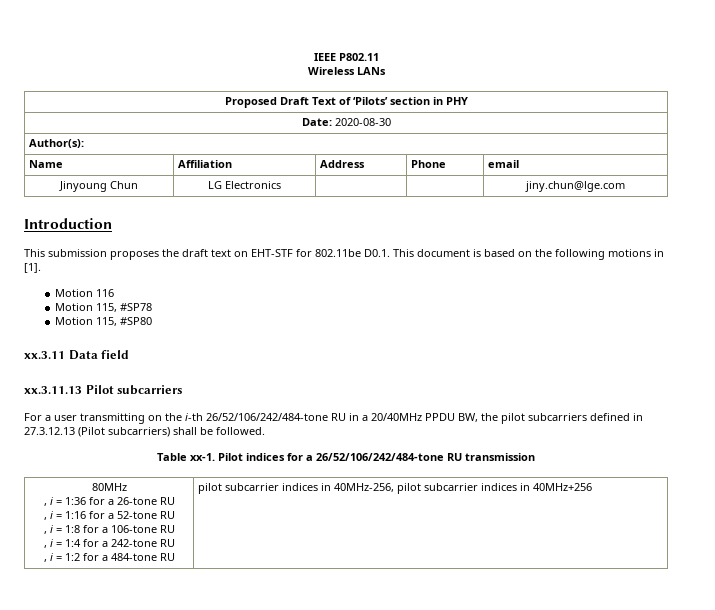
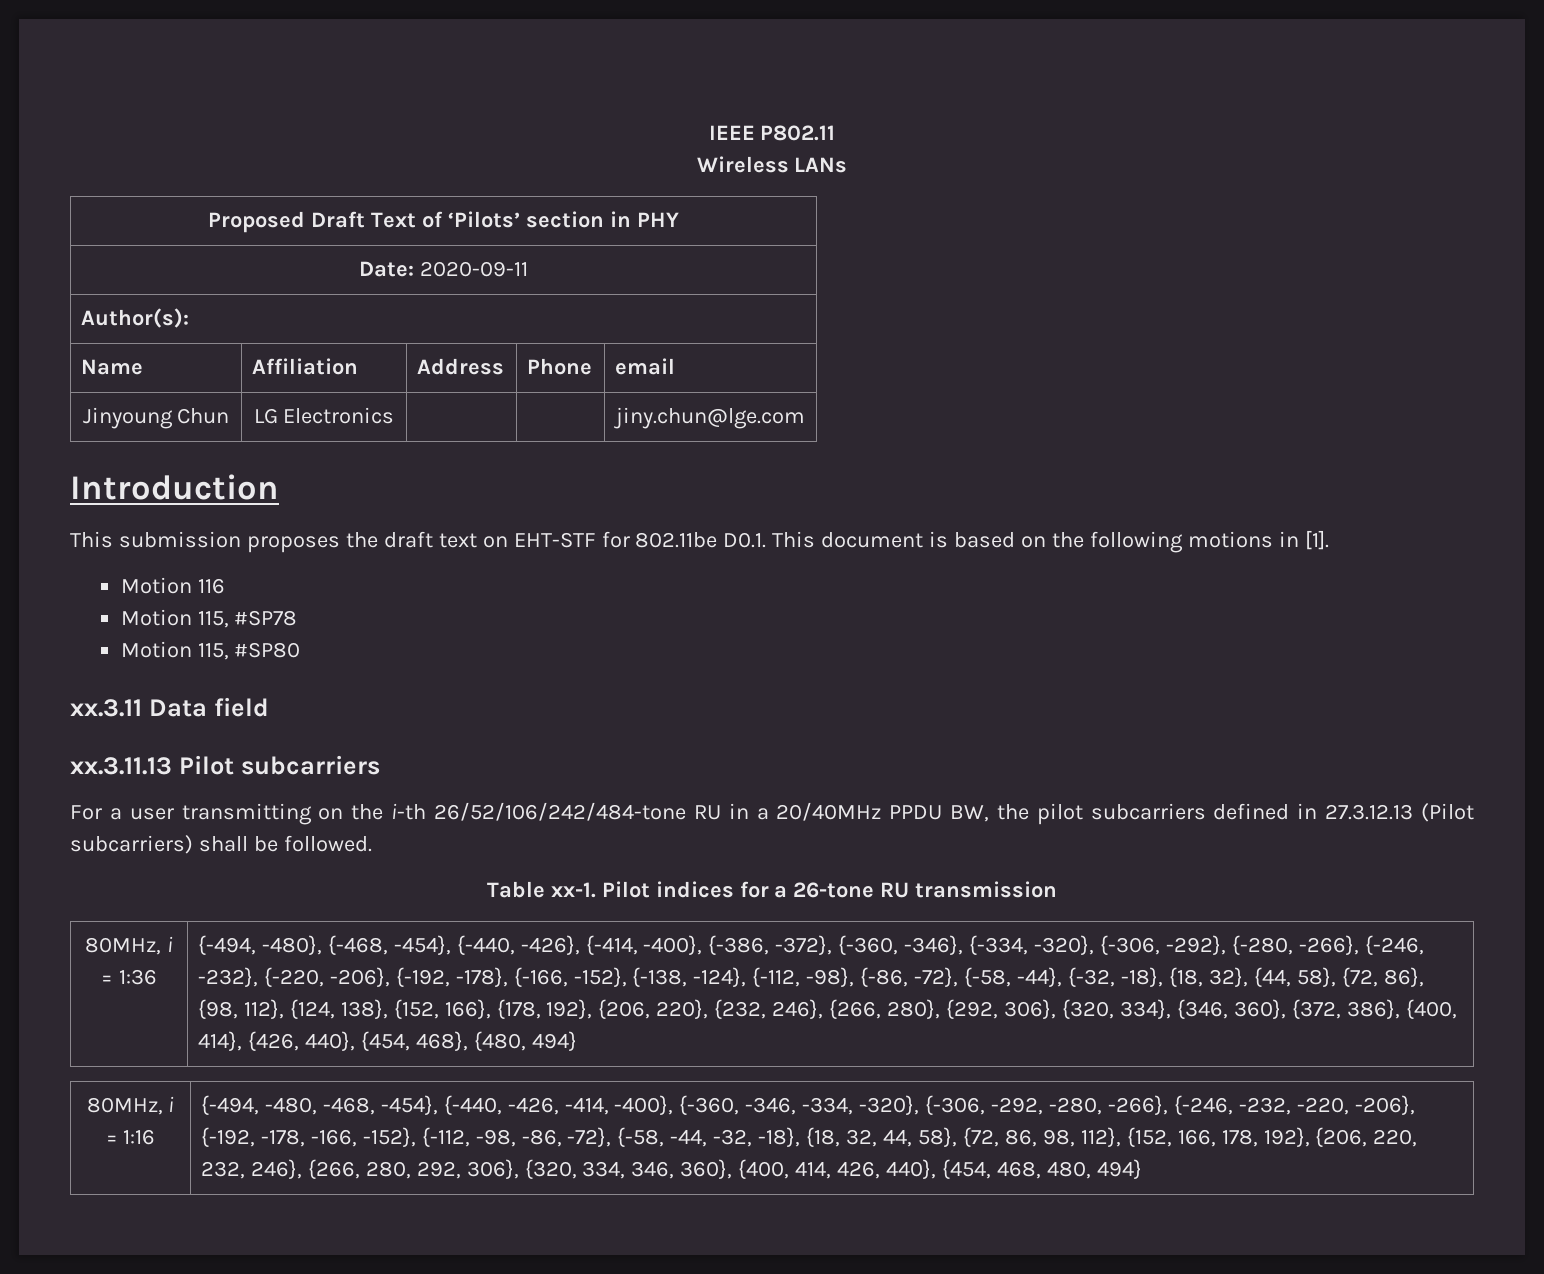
- Date: 2020-08-30
+ Date: 2020-09-11
- Pilot indices for a 26/52/106/242/484-tone RU transmission
+ Pilot indices for a 26-tone RU transmission
- 80MHz
- , i = 1:36 for a 26-tone RU
- , i = 1:16 for a 52-tone RU
- , i = 1:8 for a 106-tone RU
- , i = 1:4 for a 242-tone RU
- , i = 1:2 for a 484-tone RU | pilot subcarrier indices in 40MHz-256, pilot subcarrier indices in 40MHz+256
+ 80MHz, i = 1:36 | {-494, -480}, {-468, -454}, {-440, -426}, {-414, -400}, {-386, -372}, {-360, -346}, {-334, -320}, {-306, -292}, {-280, -266}, {-246, -232}, {-220, -206}, {-192, -178}, {-166, -152}, {-138, -124}, {-112, -98}, {-86, -72}, {-58, -44}, {-32, -18}, {18, 32}, {44, 58}, {72, 86}, {98, 112}, {124, 138}, {152, 166}, {178, 192}, {206, 220}, {232, 246}, {266, 280}, {292, 306}, {320, 334}, {346, 360}, {372, 386}, {400, 414}, {426, 440}, {454, 468}, {480, 494}
+ 80MHz, i = 1:16 | {-494, -480, -468, -454}, {-440, -426, -414, -400}, {-360, -346, -334, -320}, {-306, -292, -280, -266}, {-246, -232, -220, -206}, {-192, -178, -166, -152}, {-112, -98, -86, -72}, {-58, -44, -32, -18}, {18, 32, 44, 58}, {72, 86, 98, 112}, {152, 166, 178, 192}, {206, 220, 232, 246}, {266, 280, 292, 306}, {320, 334, 346, 360}, {400, 414, 426, 440}, {454, 468, 480, 494}

